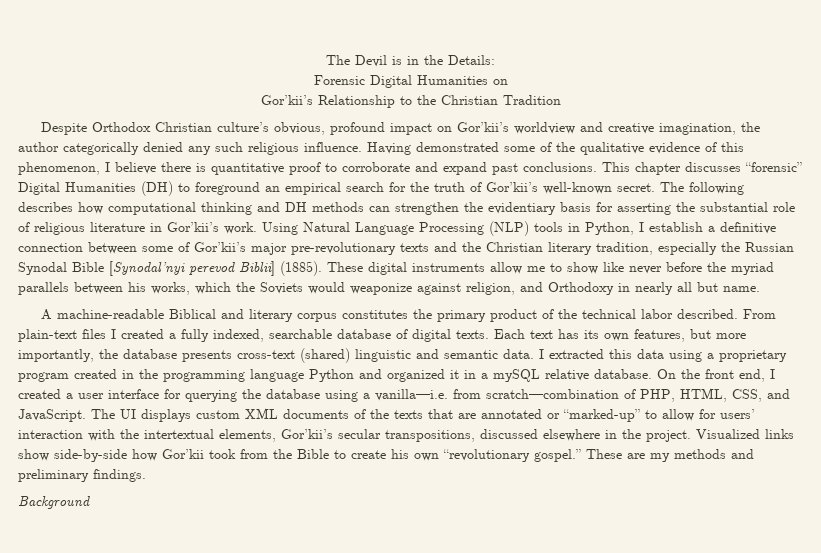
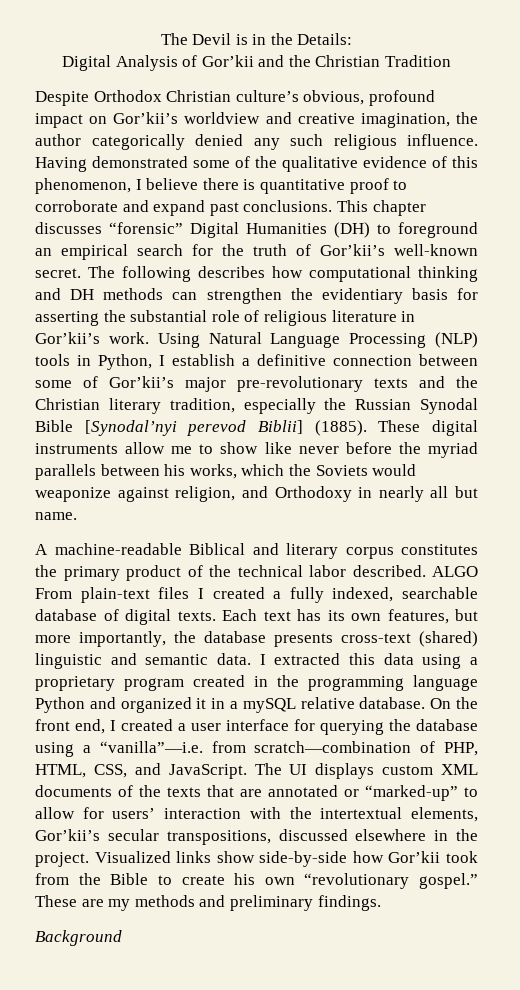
- Forensic Digital Humanities on
- Gor’kii’s Relationship to the Christian Tradition
+ Digital Analysis of Gor’kii and the Christian Tradition
- From plain-text files I created a fully indexed, searchable database of digital texts.
+ ALGO From plain-text files I created a fully indexed, searchable database of digital texts.
- On the front end, I created a user interface for querying the database using a vanilla—i.e. from scratch—combination of PHP, HTML, CSS, and JavaScript.
+ On the front end, I created a user interface for querying the database using a “vanilla”—i.e. from scratch—combination of PHP, HTML, CSS, and JavaScript.

